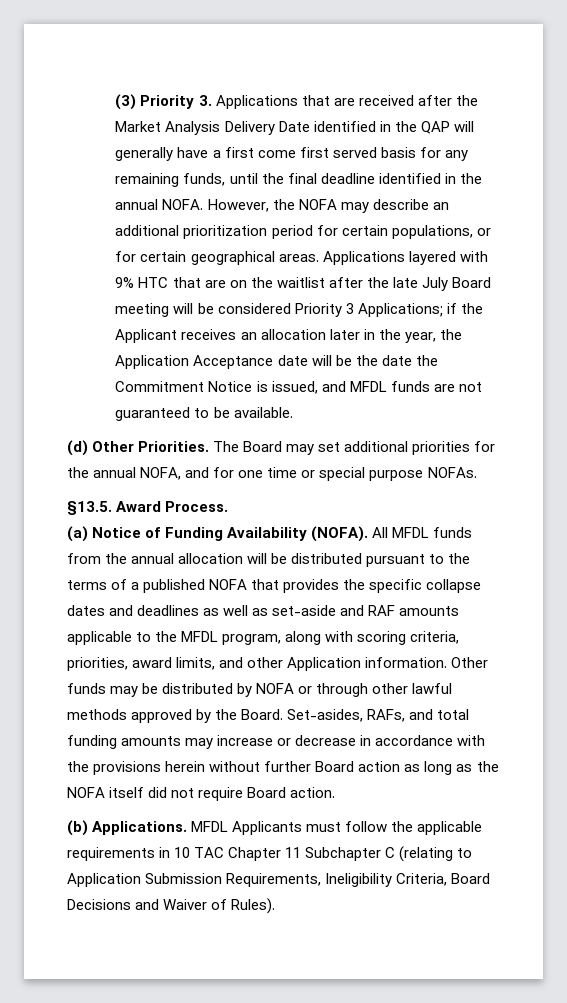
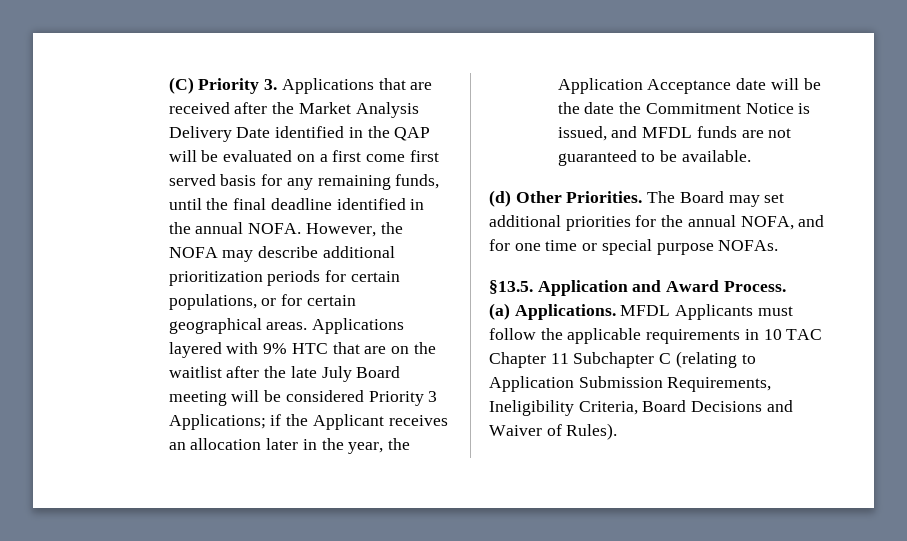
- (3) Priority 3. Applications that are received after the Market Analysis Delivery Date identified in the QAP will generally have a first come first served basis for any remaining funds, until the final deadline identified in the annual NOFA.
+ (C) Priority 3. Applications that are received after the Market Analysis Delivery Date identified in the QAP will be evaluated on a first come first served basis for any remaining funds, until the final deadline identified in the annual NOFA.
- However, the NOFA may describe an additional prioritization period for certain populations, or for certain geographical areas.
+ However, the NOFA may describe additional prioritization periods for certain populations, or for certain geographical areas.
- §13.5. Award Process.
+ §13.5. Application and Award Process.
- (a) Notice of Funding Availability (NOFA). All MFDL funds from the annual allocation will be distributed pursuant to the terms of a published NOFA that provides the specific collapse dates and deadlines as well as set-aside and RAF amounts applicable to the MFDL program, along with scoring criteria, priorities, award limits, and other Application information. Other funds may be distributed by NOFA or through other lawful methods approved by the Board. Set-asides, RAFs, and total funding amounts may increase or decrease in accordance with the provisions herein without further Board action as long as the NOFA itself did not require Board action.
- (b) Applications.
+ (a) Applications.

